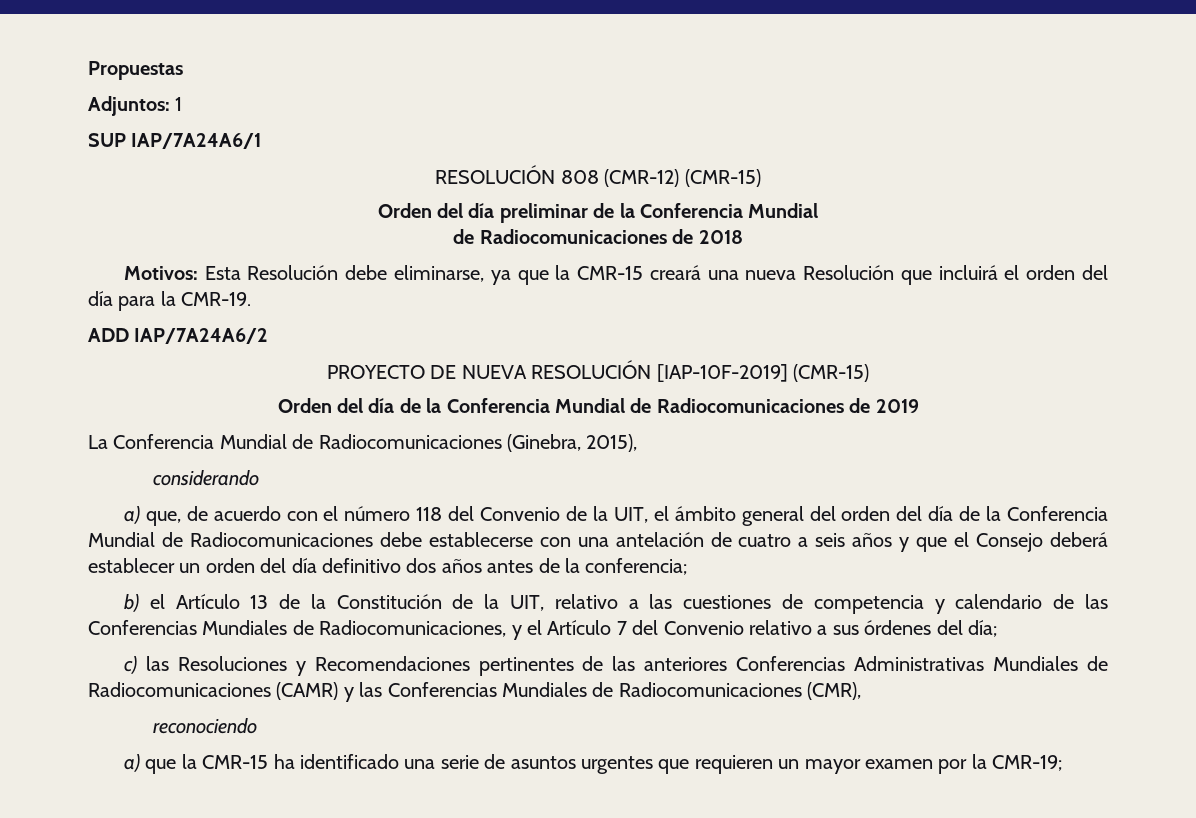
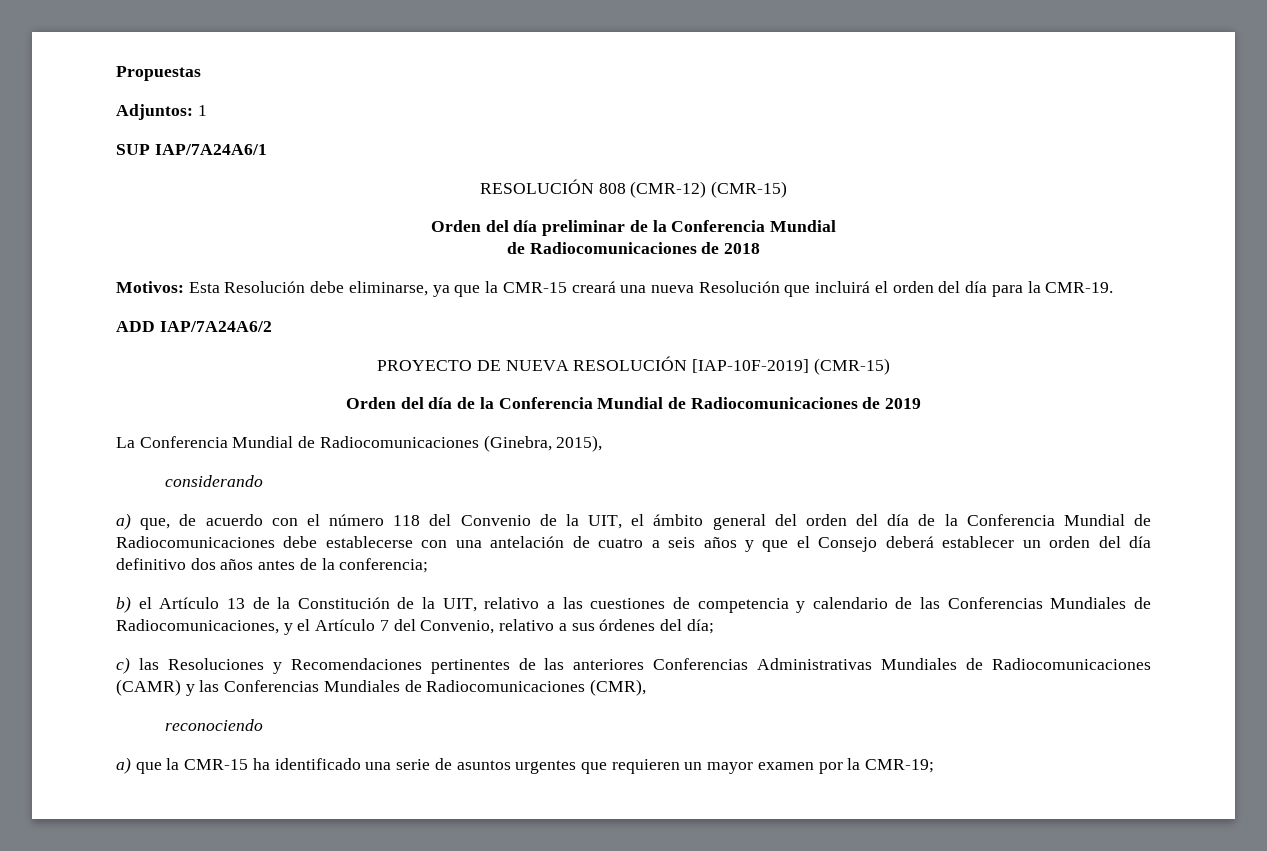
- b) el Artículo 13 de la Constitución de la UIT, relativo a las cuestiones de competencia y calendario de las Conferencias Mundiales de Radiocomunicaciones, y el Artículo 7 del Convenio relativo a sus órdenes del día;
+ b) el Artículo 13 de la Constitución de la UIT, relativo a las cuestiones de competencia y calendario de las Conferencias Mundiales de Radiocomunicaciones, y el Artículo 7 del Convenio, relativo a sus órdenes del día;

